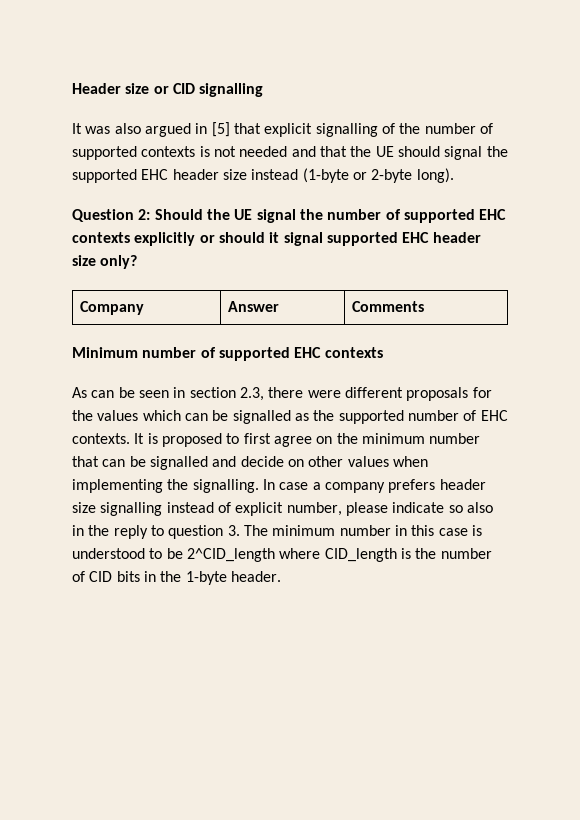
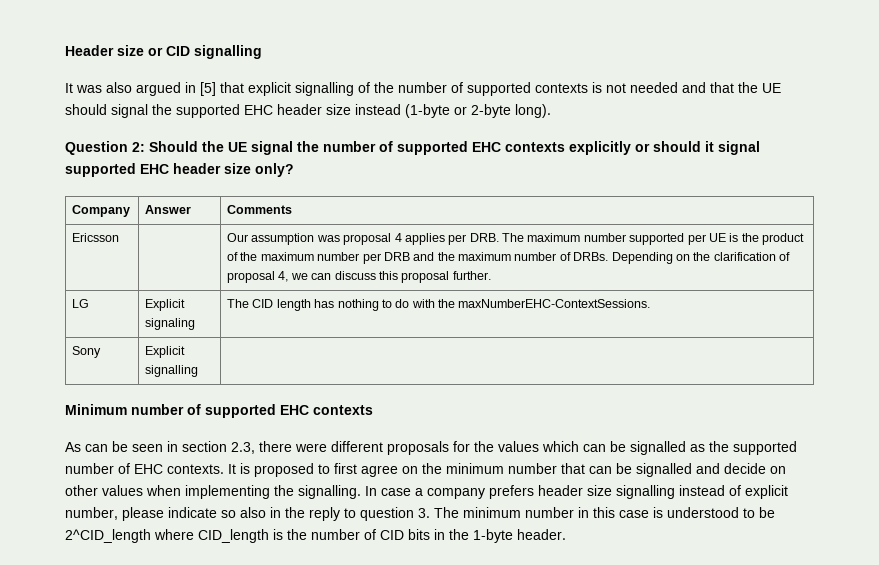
+ Ericsson | | Our assumption was proposal 4 applies per DRB. The maximum number supported per UE is the product of the maximum number per DRB and the maximum number of DRBs. Depending on the clarification of proposal 4, we can discuss this proposal further.
+ LG | Explicit signaling | The CID length has nothing to do with the maxNumberEHC-ContextSessions.
+ Sony | Explicit signalling |

